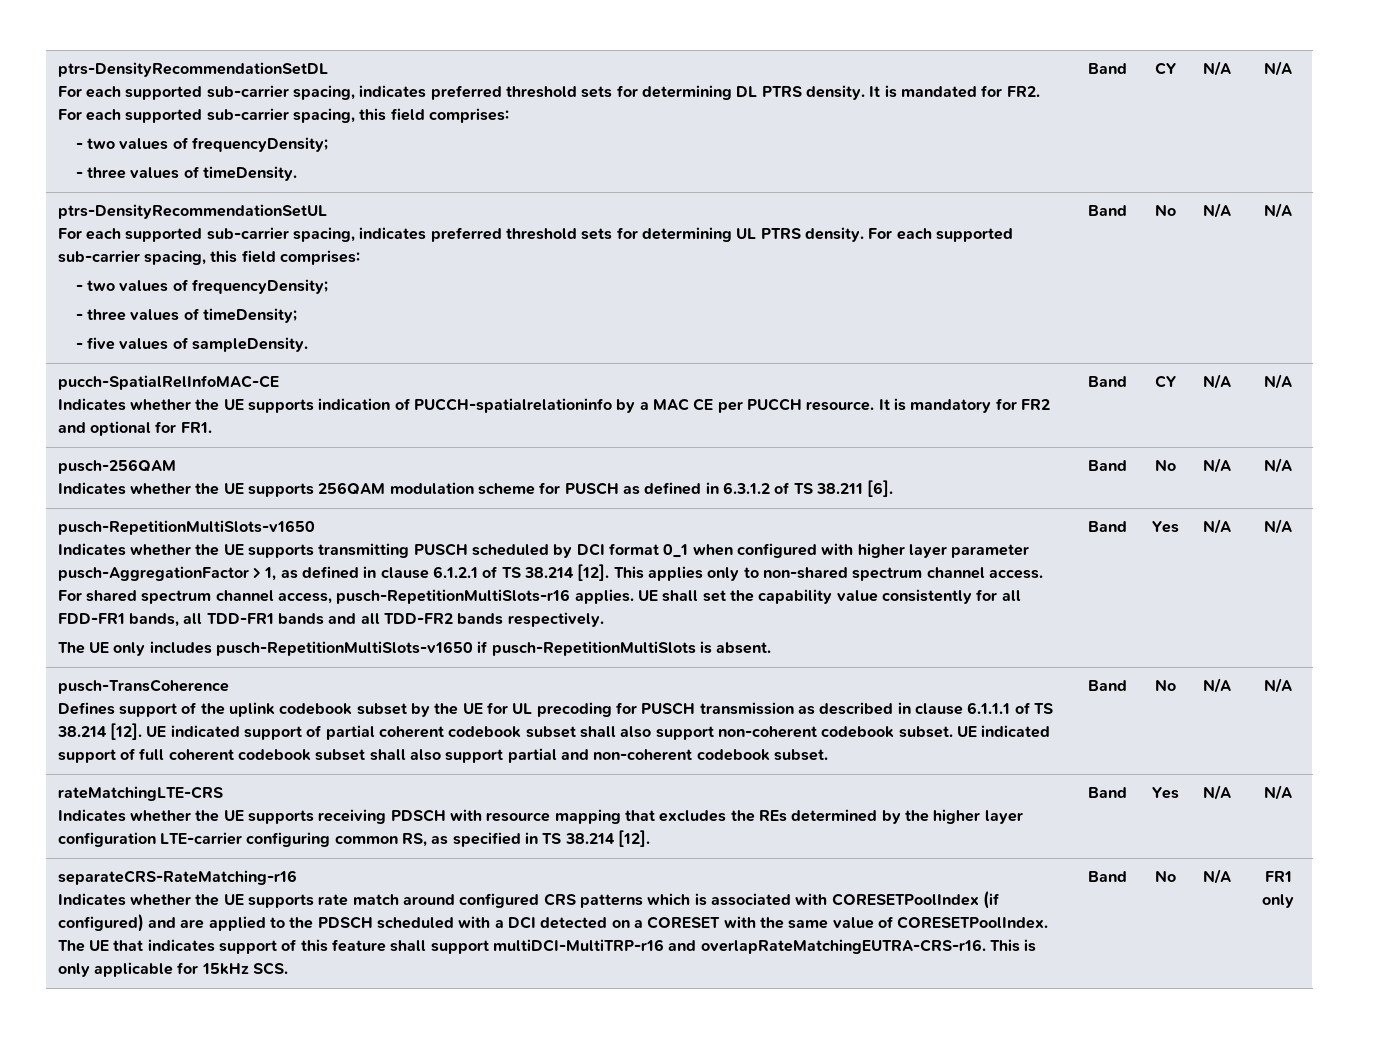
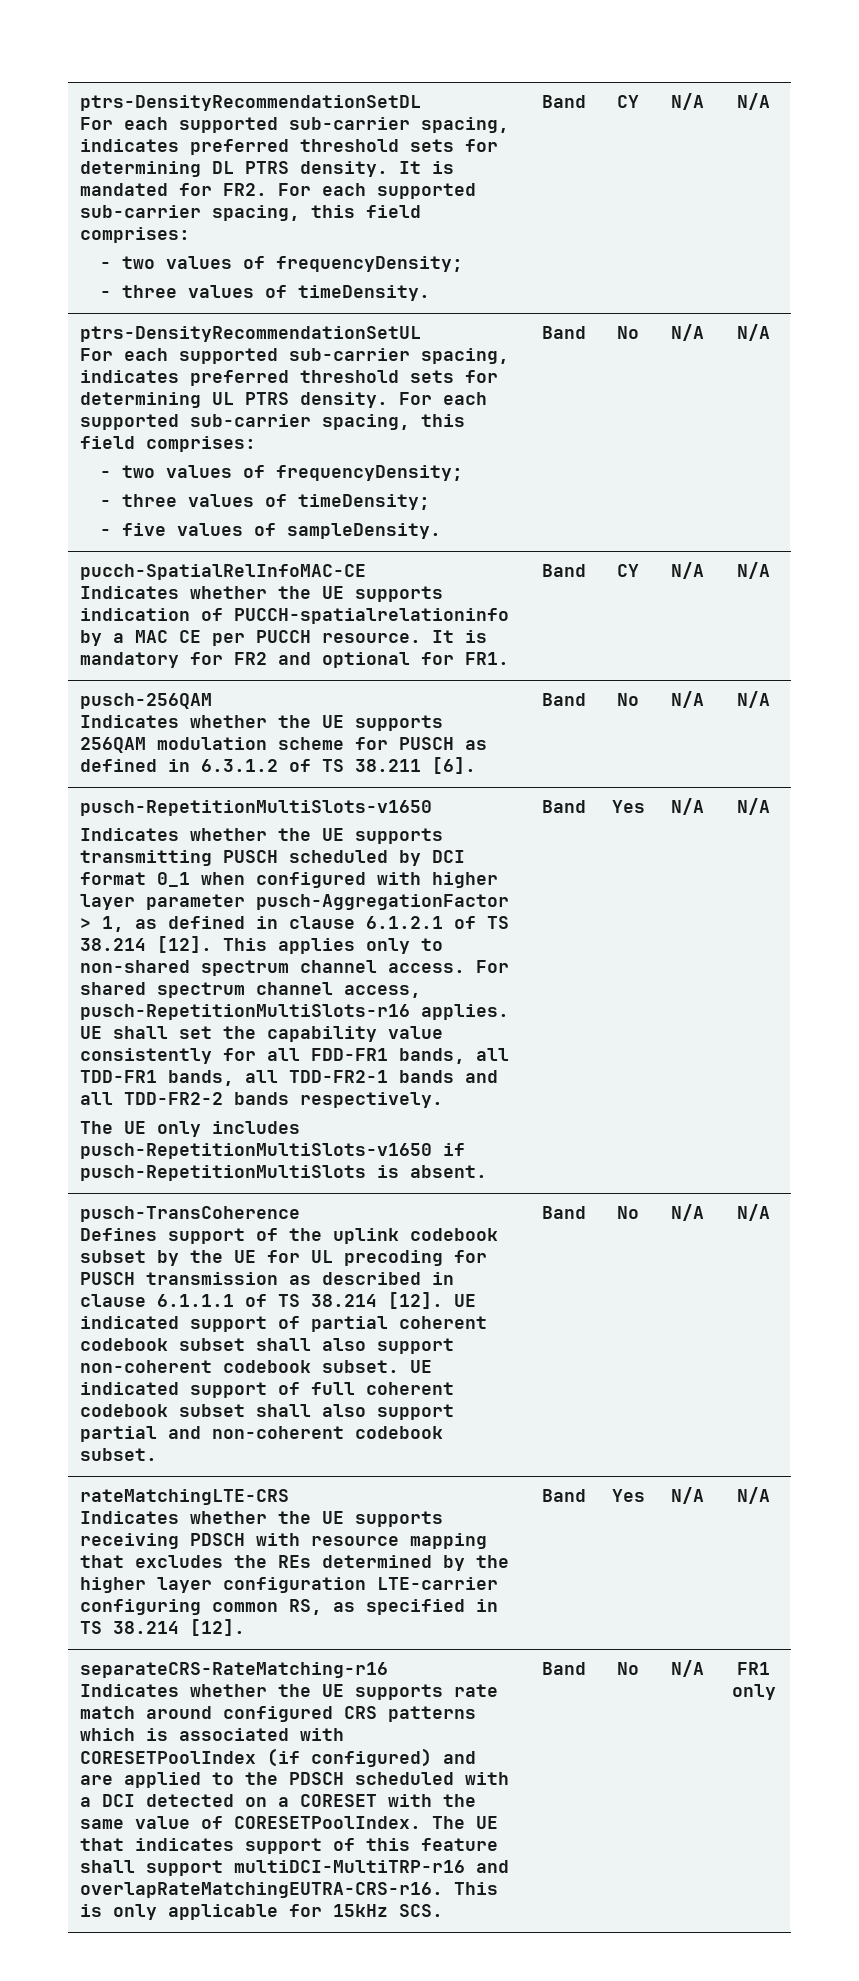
- UE shall set the capability value consistently for all FDD-FR1 bands, all TDD-FR1 bands and all TDD-FR2 bands respectively.
+ UE shall set the capability value consistently for all FDD-FR1 bands, all TDD-FR1 bands, all TDD-FR2-1 bands and all TDD-FR2-2 bands respectively.

